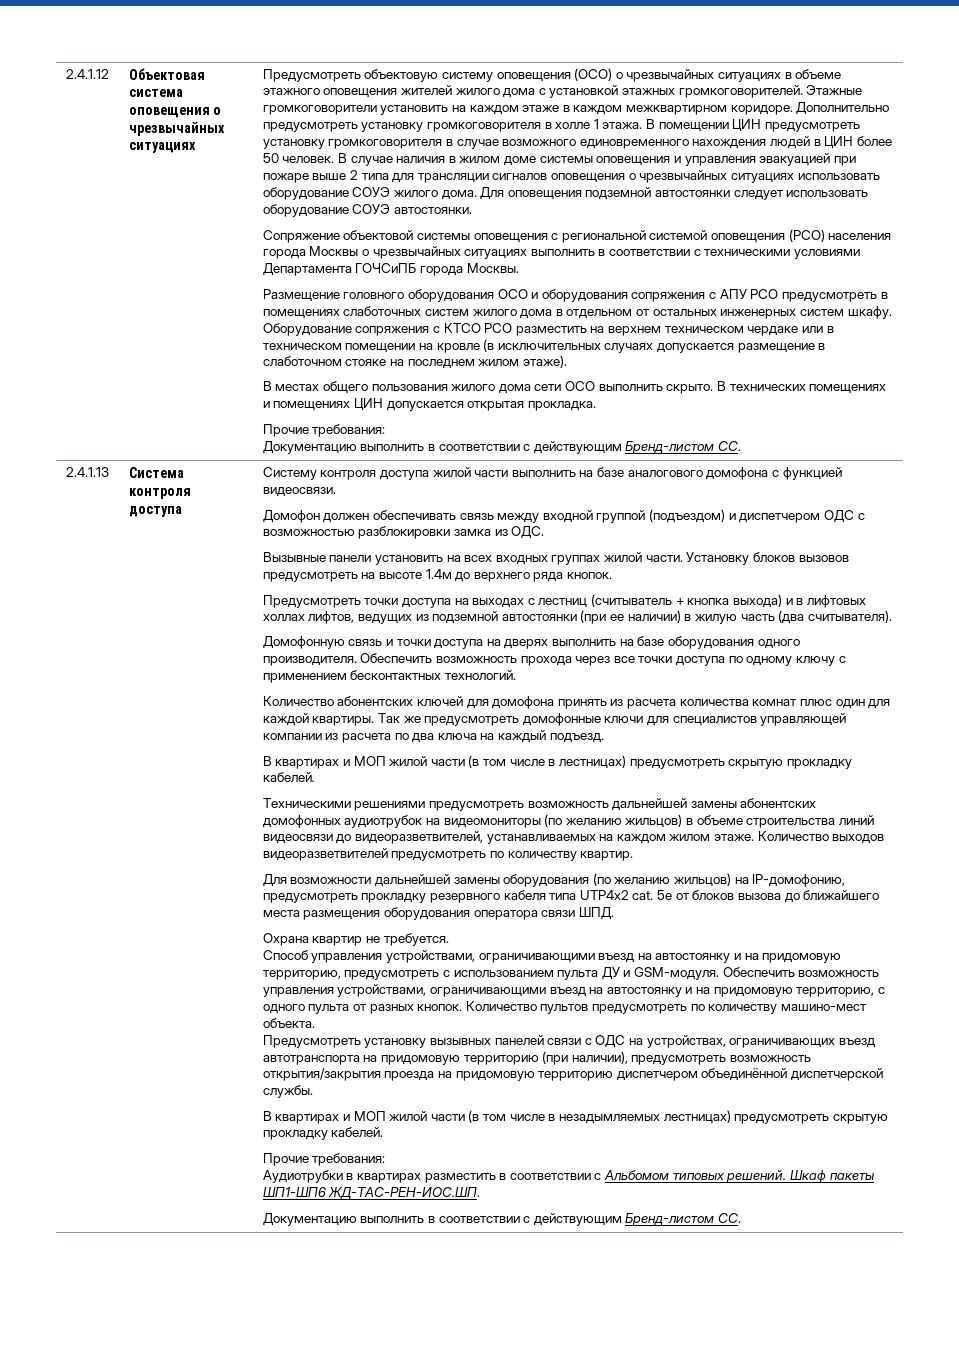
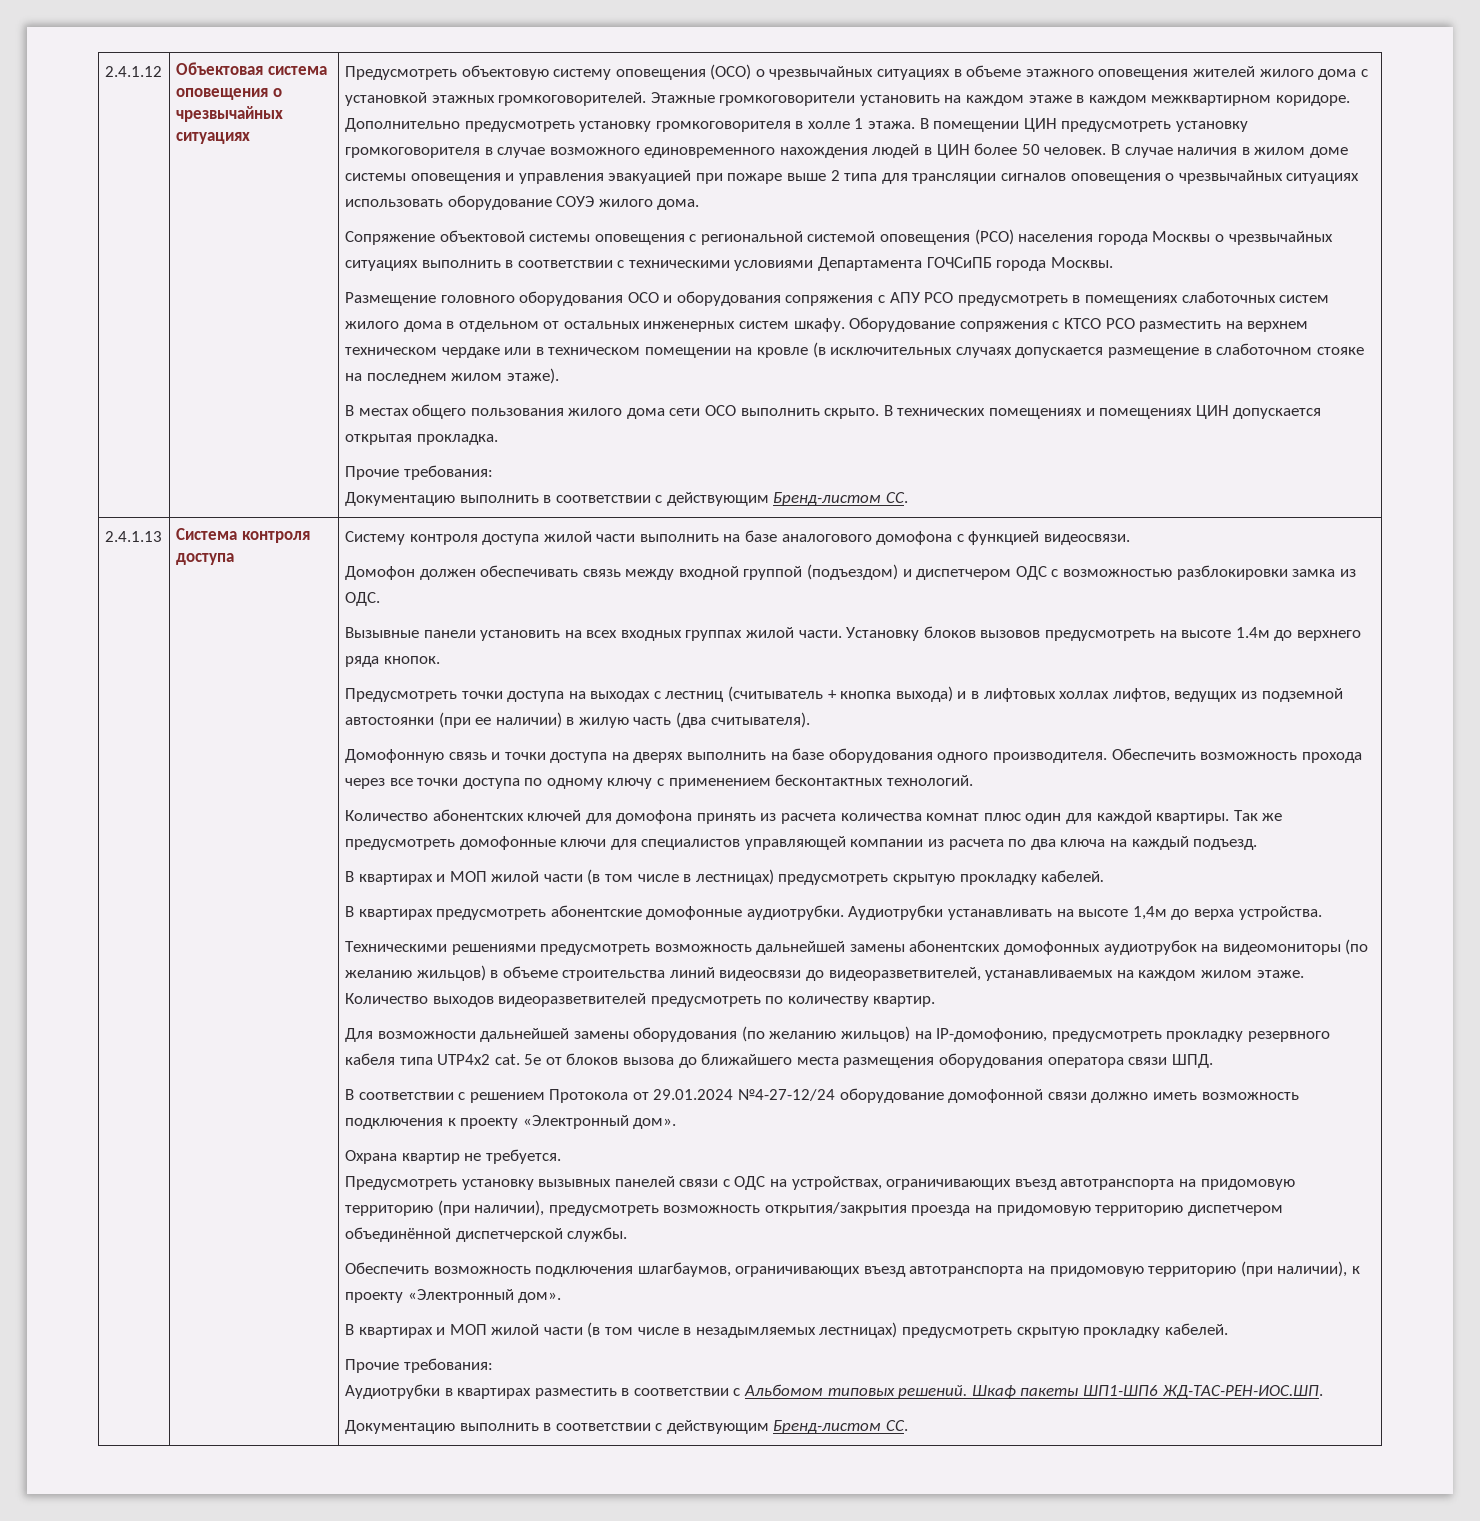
- Для оповещения подземной автостоянки следует использовать оборудование СОУЭ автостоянки.
+ В квартирах предусмотреть абонентские домофонные аудиотрубки. Аудиотрубки устанавливать на высоте 1,4м до верха устройства.
+ В соответствии с решением Протокола от 29.01.2024 №4-27-12/24 оборудование домофонной связи должно иметь возможность подключения к проекту «Электронный дом».
  Охрана квартир не требуется.
- Способ управления устройствами, ограничивающими въезд на автостоянку и на придомовую территорию, предусмотреть с использованием пульта ДУ и GSM-модуля. Обеспечить возможность управления устройствами, ограничивающими въезд на автостоянку и на придомовую территорию, с одного пульта от разных кнопок. Количество пультов предусмотреть по количеству машино-мест объекта.
+ Обеспечить возможность подключения шлагбаумов, ограничивающих въезд автотранспорта на придомовую территорию (при наличии), к проекту «Электронный дом».

